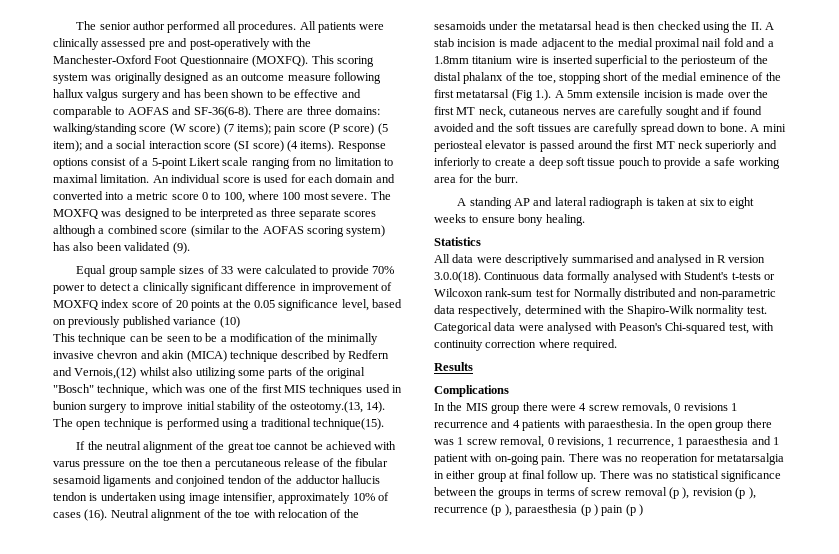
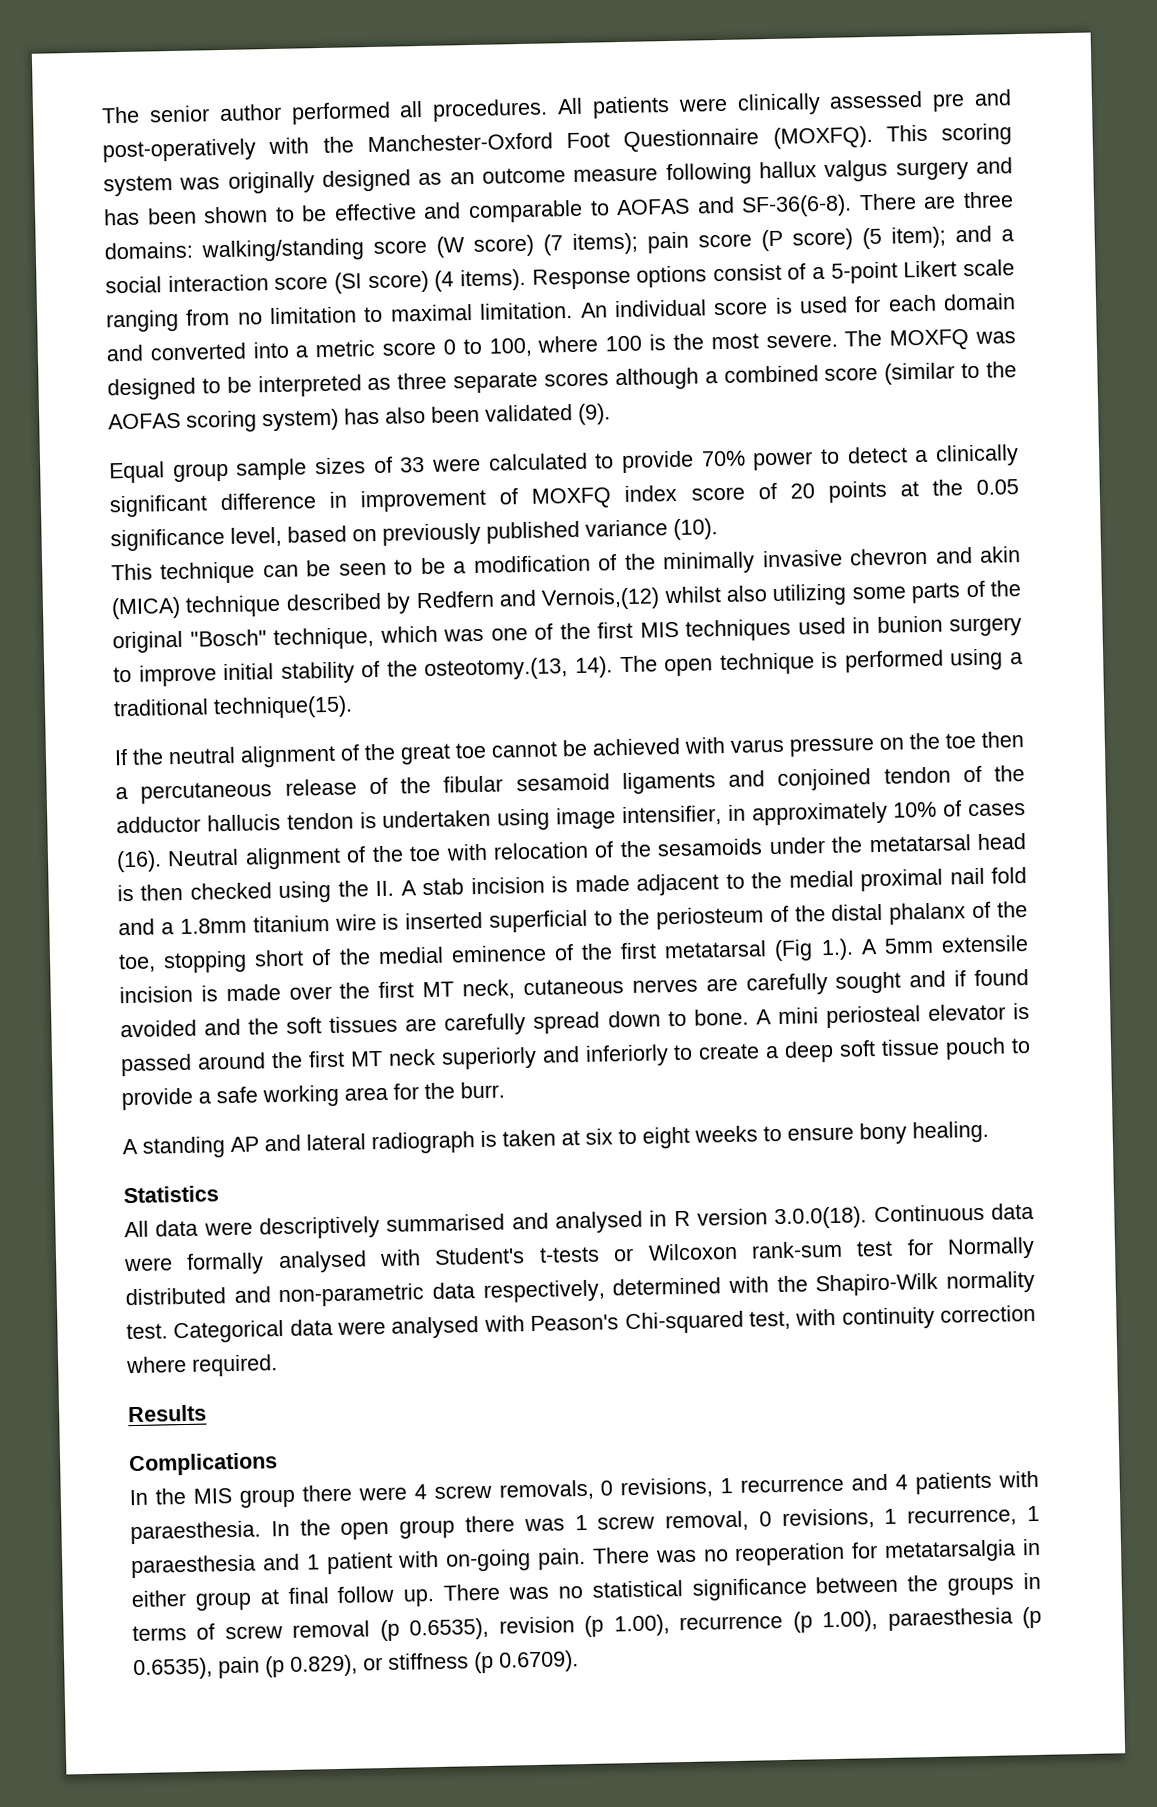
- An individual score is used for each domain and converted into a metric score 0 to 100, where 100 most severe.
+ An individual score is used for each domain and converted into a metric score 0 to 100, where 100 is the most severe.
- Equal group sample sizes of 33 were calculated to provide 70% power to detect a clinically significant difference in improvement of MOXFQ index score of 20 points at the 0.05 significance level, based on previously published variance (10)
+ Equal group sample sizes of 33 were calculated to provide 70% power to detect a clinically significant difference in improvement of MOXFQ index score of 20 points at the 0.05 significance level, based on previously published variance (10).
- If the neutral alignment of the great toe cannot be achieved with varus pressure on the toe then a percutaneous release of the fibular sesamoid ligaments and conjoined tendon of the adductor hallucis tendon is undertaken using image intensifier, approximately 10% of cases (16).
+ If the neutral alignment of the great toe cannot be achieved with varus pressure on the toe then a percutaneous release of the fibular sesamoid ligaments and conjoined tendon of the adductor hallucis tendon is undertaken using image intensifier, in approximately 10% of cases (16).
- All data were descriptively summarised and analysed in R version 3.0.0(18). Continuous data formally analysed with Student's t-tests or Wilcoxon rank-sum test for Normally distributed and non-parametric data respectively, determined with the Shapiro-Wilk normality test.
+ All data were descriptively summarised and analysed in R version 3.0.0(18). Continuous data were formally analysed with Student's t-tests or Wilcoxon rank-sum test for Normally distributed and non-parametric data respectively, determined with the Shapiro-Wilk normality test.
- In the MIS group there were 4 screw removals, 0 revisions 1 recurrence and 4 patients with paraesthesia.
+ In the MIS group there were 4 screw removals, 0 revisions, 1 recurrence and 4 patients with paraesthesia.
- There was no statistical significance between the groups in terms of screw removal (p ), revision (p ), recurrence (p ), paraesthesia (p ) pain (p )
+ There was no statistical significance between the groups in terms of screw removal (p 0.6535), revision (p 1.00), recurrence (p 1.00), paraesthesia (p 0.6535), pain (p 0.829), or stiffness (p 0.6709).

